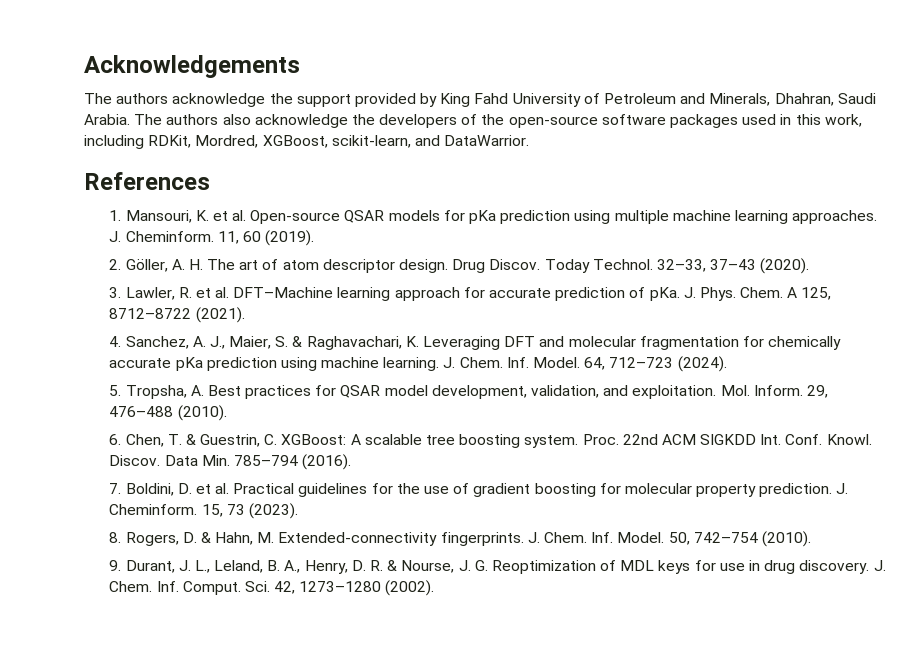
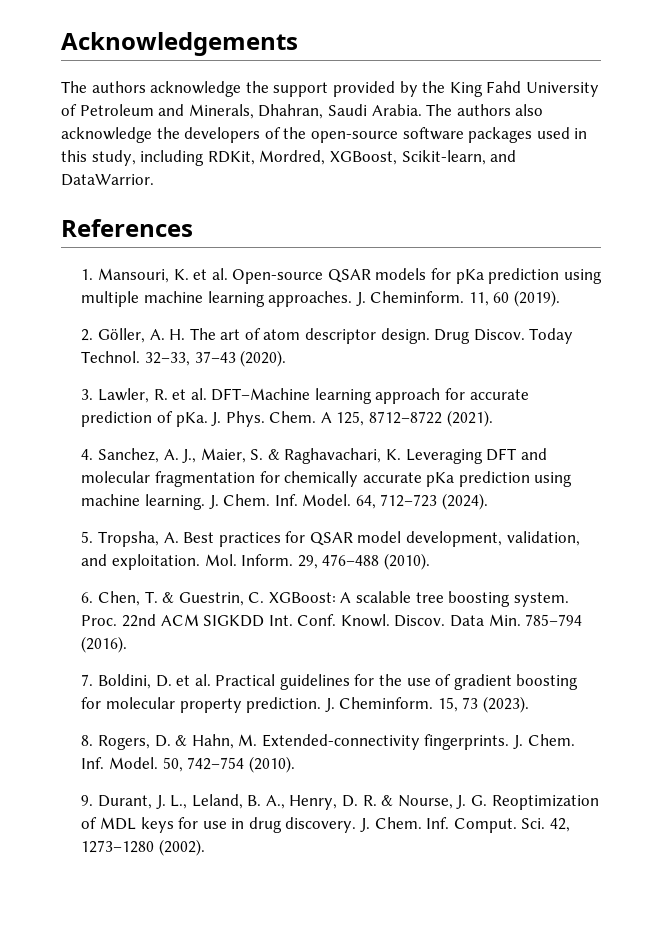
- The authors acknowledge the support provided by King Fahd University of Petroleum and Minerals, Dhahran, Saudi Arabia.
+ The authors acknowledge the support provided by the King Fahd University of Petroleum and Minerals, Dhahran, Saudi Arabia.
- The authors also acknowledge the developers of the open-source software packages used in this work, including RDKit, Mordred, XGBoost, scikit-learn, and DataWarrior.
+ The authors also acknowledge the developers of the open-source software packages used in this study, including RDKit, Mordred, XGBoost, Scikit-learn, and DataWarrior.

